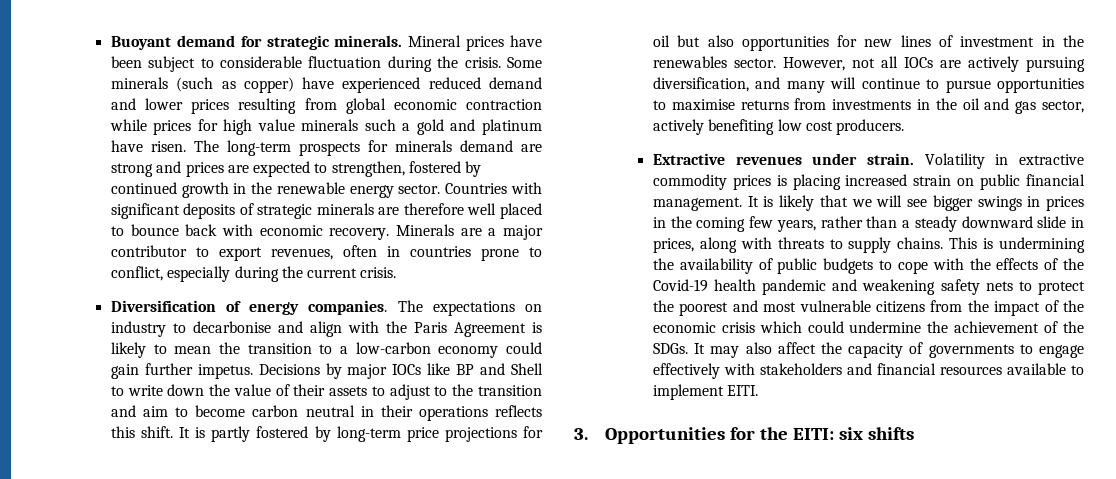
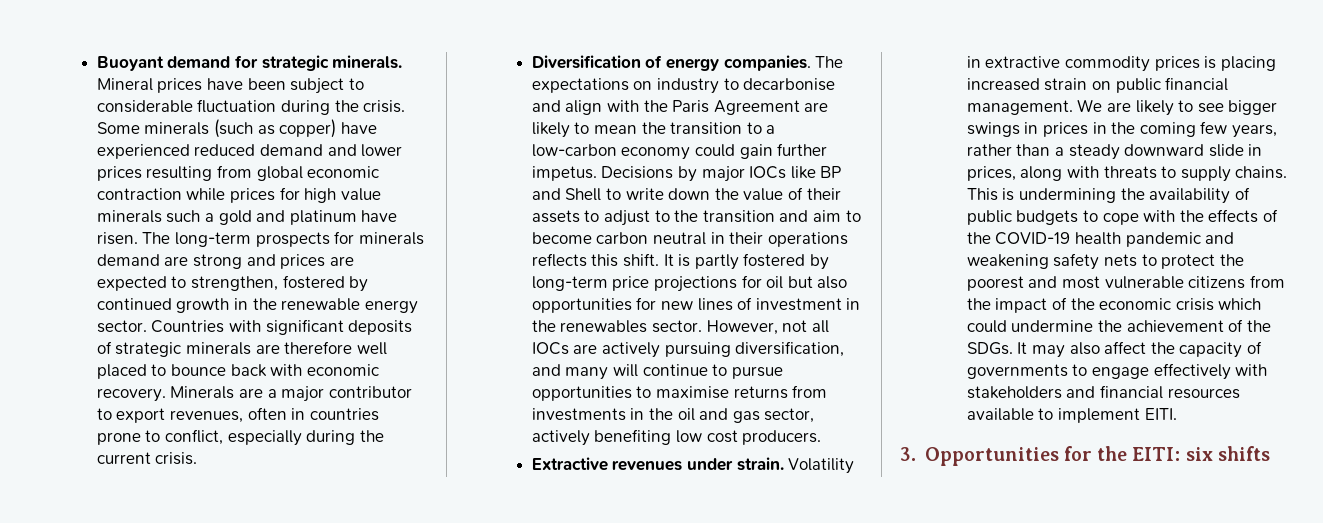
- The expectations on industry to decarbonise and align with the Paris Agreement is likely to mean the transition to a low-carbon economy could gain further impetus.
+ The expectations on industry to decarbonise and align with the Paris Agreement are likely to mean the transition to a low-carbon economy could gain further impetus.
- It is likely that we will see bigger swings in prices in the coming few years, rather than a steady downward slide in prices, along with threats to supply chains.
+ We are likely to see bigger swings in prices in the coming few years, rather than a steady downward slide in prices, along with threats to supply chains.
- This is undermining the availability of public budgets to cope with the effects of the Covid-19 health pandemic and weakening safety nets to protect the poorest and most vulnerable citizens from the impact of the economic crisis which could undermine the achievement of the SDGs.
+ This is undermining the availability of public budgets to cope with the effects of the COVID-19 health pandemic and weakening safety nets to protect the poorest and most vulnerable citizens from the impact of the economic crisis which could undermine the achievement of the SDGs.

